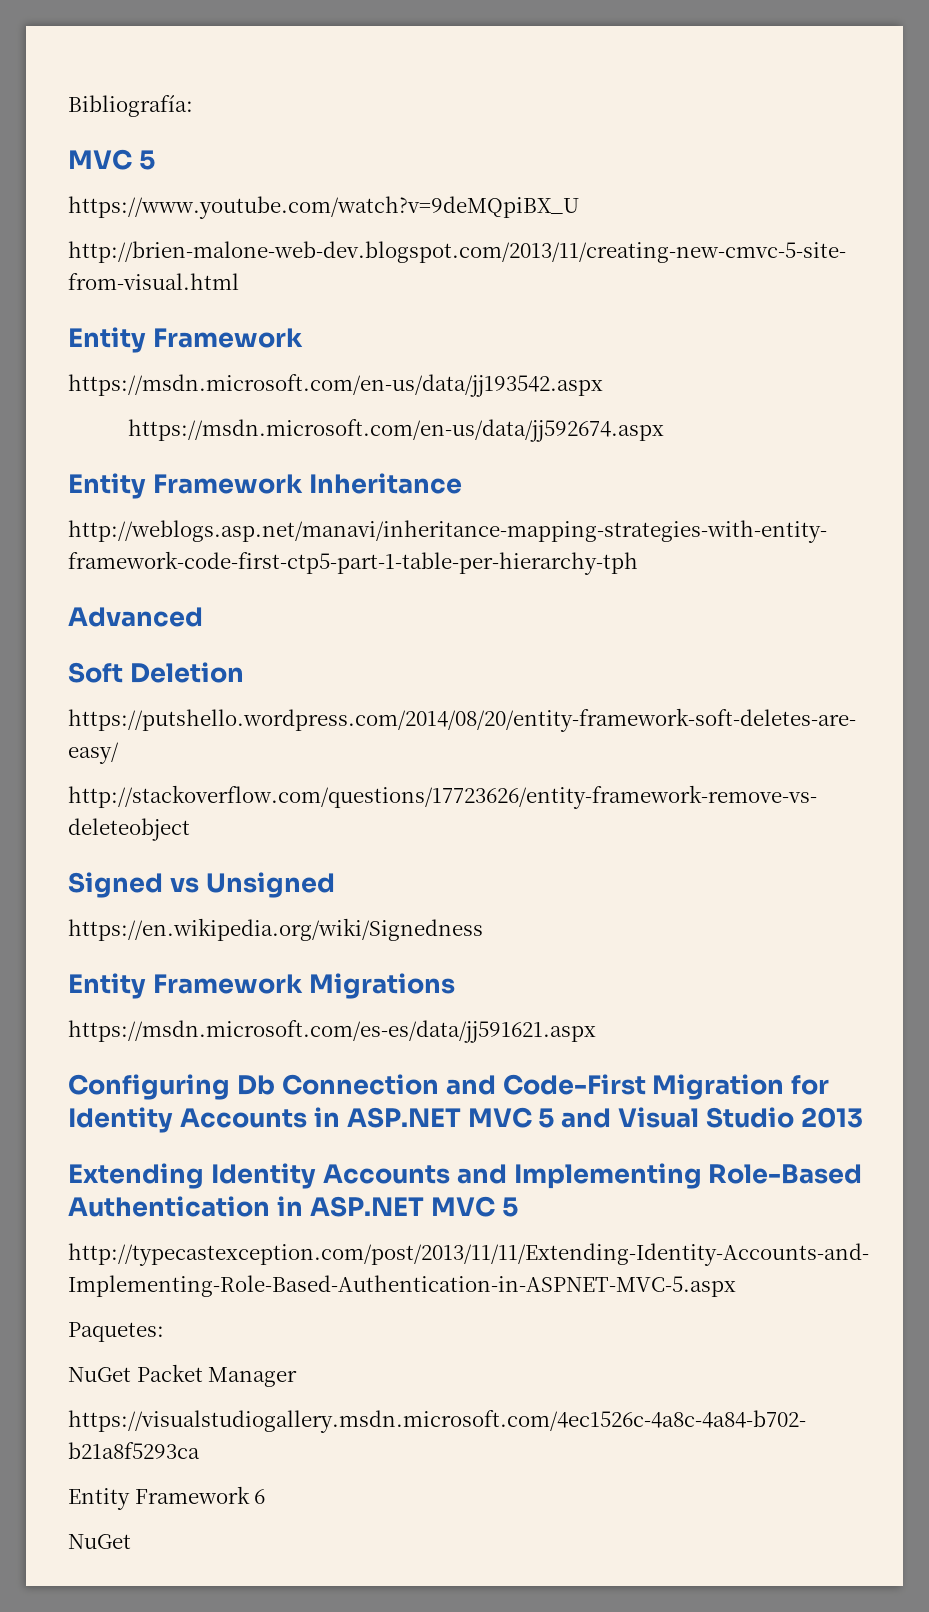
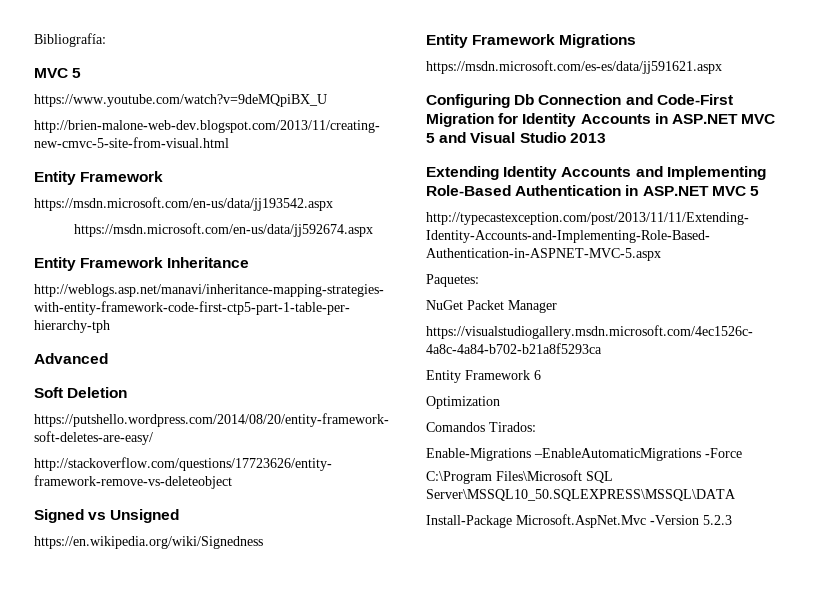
  Entity Framework 6
- NuGet
+ Optimization
+ Comandos Tirados:
+ Enable-Migrations –EnableAutomaticMigrations -Force
+ C:\Program Files\Microsoft SQL Server\MSSQL10_50.SQLEXPRESS\MSSQL\DATA
+ Install-Package Microsoft.AspNet.Mvc -Version 5.2.3

